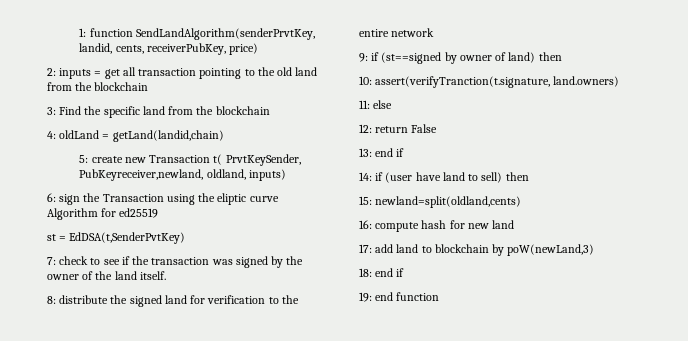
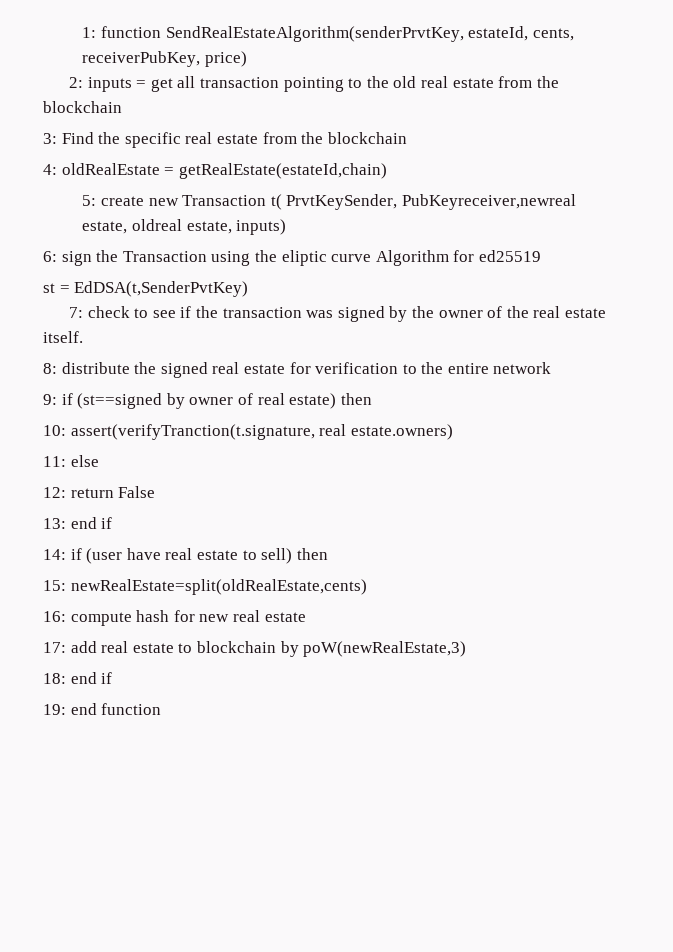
- 1: function SendLandAlgorithm(senderPrvtKey, landid, cents, receiverPubKey, price)
+ 1: function SendRealEstateAlgorithm(senderPrvtKey, estateId, cents, receiverPubKey, price)
- 2: inputs = get all transaction pointing to the old land from the blockchain
+ 2: inputs = get all transaction pointing to the old real estate from the blockchain
- 3: Find the specific land from the blockchain
+ 3: Find the specific real estate from the blockchain
- 4: oldLand = getLand(landid,chain)
+ 4: oldRealEstate = getRealEstate(estateId,chain)
- 5: create new Transaction t( PrvtKeySender, PubKeyreceiver,newland, oldland, inputs)
+ 5: create new Transaction t( PrvtKeySender, PubKeyreceiver,newreal estate, oldreal estate, inputs)
- 7: check to see if the transaction was signed by the owner of the land itself.
+ 7: check to see if the transaction was signed by the owner of the real estate itself.
- 8: distribute the signed land for verification to the entire network
+ 8: distribute the signed real estate for verification to the entire network
- 9: if (st==signed by owner of land) then
+ 9: if (st==signed by owner of real estate) then
- 10: assert(verifyTranction(t.signature, land.owners)
+ 10: assert(verifyTranction(t.signature, real estate.owners)
- 14: if (user have land to sell) then
+ 14: if (user have real estate to sell) then
- 15: newland=split(oldland,cents)
+ 15: newRealEstate=split(oldRealEstate,cents)
- 16: compute hash for new land
+ 16: compute hash for new real estate
- 17: add land to blockchain by poW(newLand,3)
+ 17: add real estate to blockchain by poW(newRealEstate,3)

